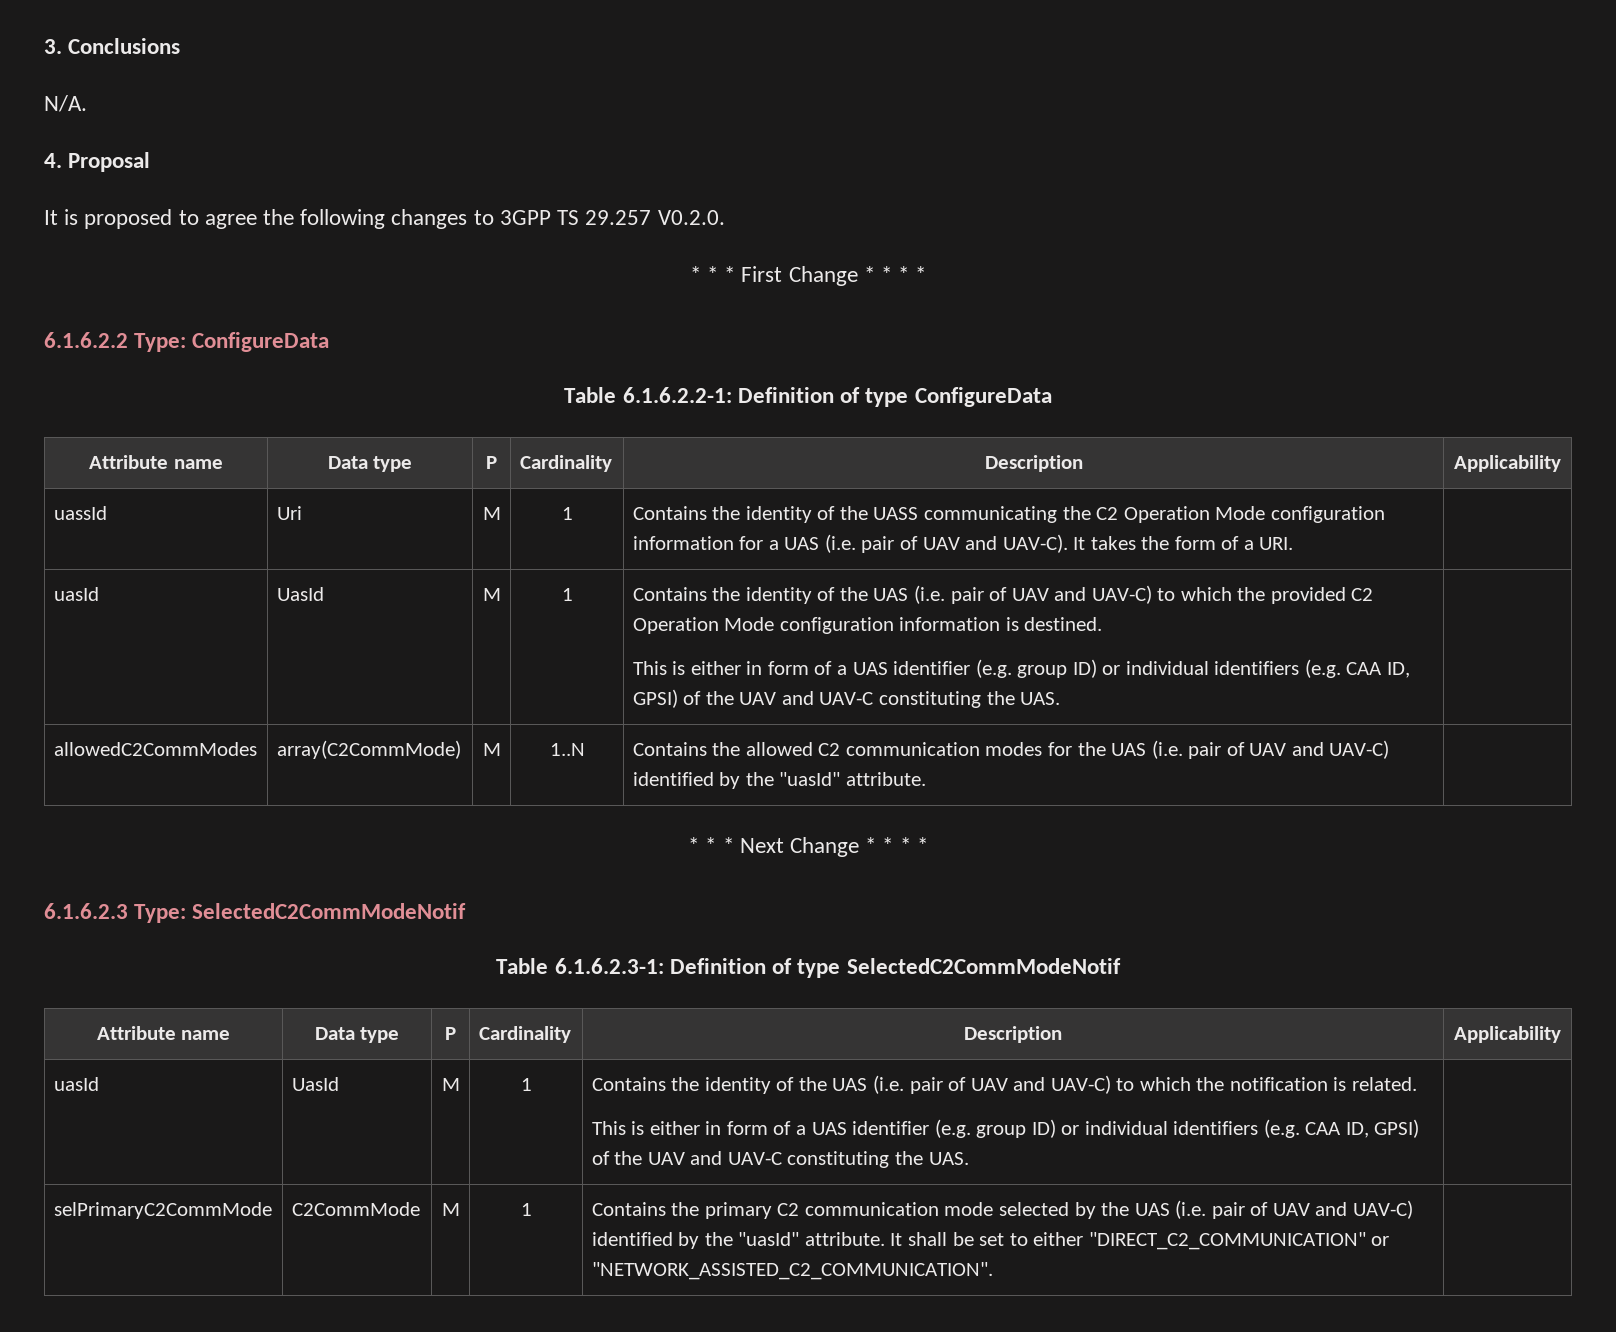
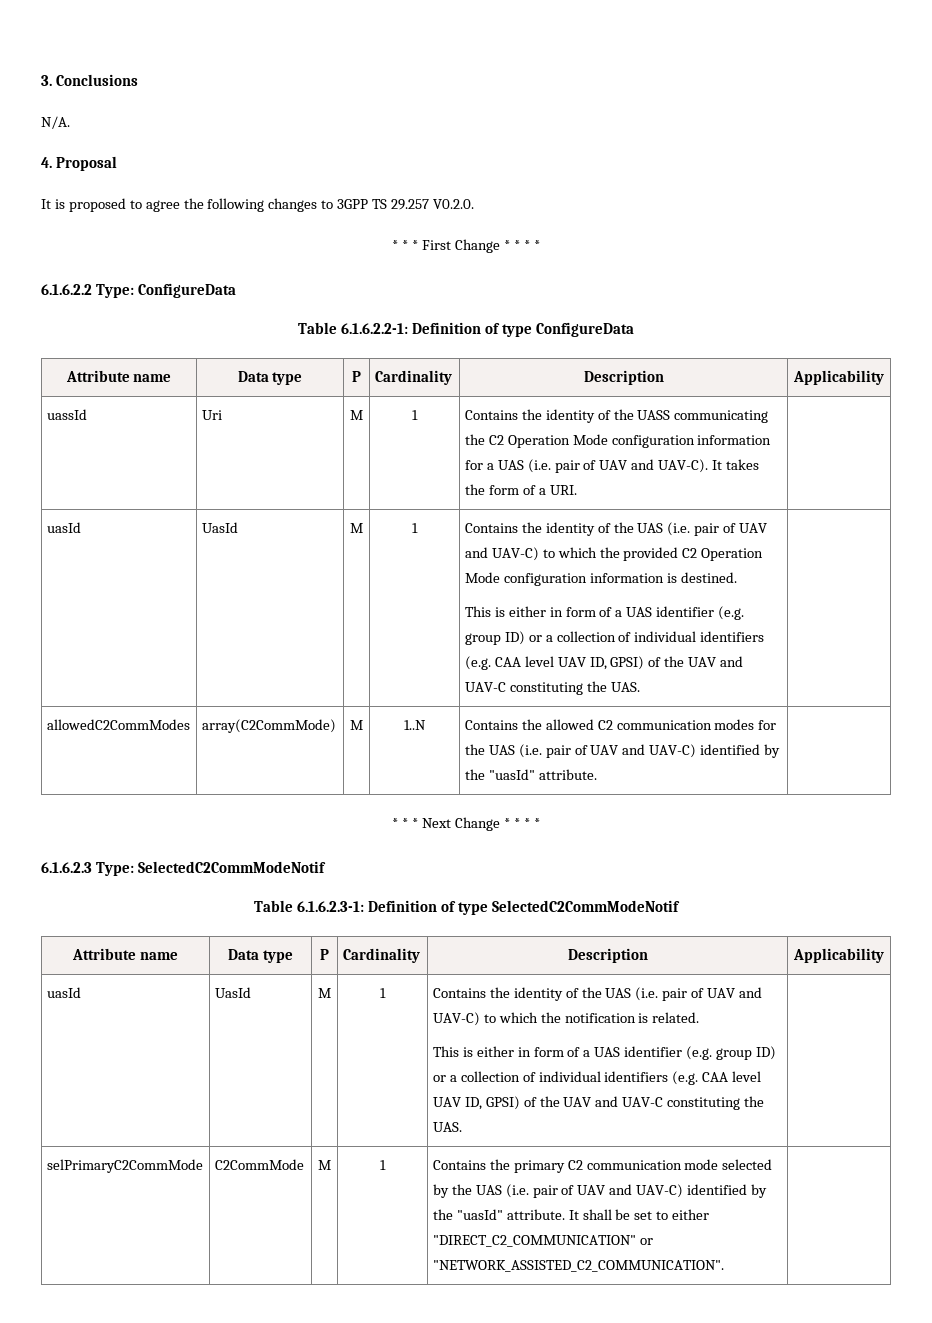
  Contains the identity of the UAS (i.e. pair of UAV and UAV-C) to which the provided C2 Operation Mode configuration information is destined.
- This is either in form of a UAS identifier (e.g. group ID) or individual identifiers (e.g. CAA ID, GPSI) of the UAV and UAV-C constituting the UAS.
+ This is either in form of a UAS identifier (e.g. group ID) or a collection of individual identifiers (e.g. CAA level UAV ID, GPSI) of the UAV and UAV-C constituting the UAS.
  Contains the identity of the UAS (i.e. pair of UAV and UAV-C) to which the notification is related.
- This is either in form of a UAS identifier (e.g. group ID) or individual identifiers (e.g. CAA ID, GPSI) of the UAV and UAV-C constituting the UAS.
+ This is either in form of a UAS identifier (e.g. group ID) or a collection of individual identifiers (e.g. CAA level UAV ID, GPSI) of the UAV and UAV-C constituting the UAS.

